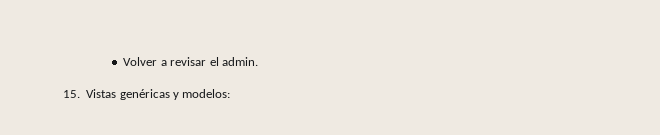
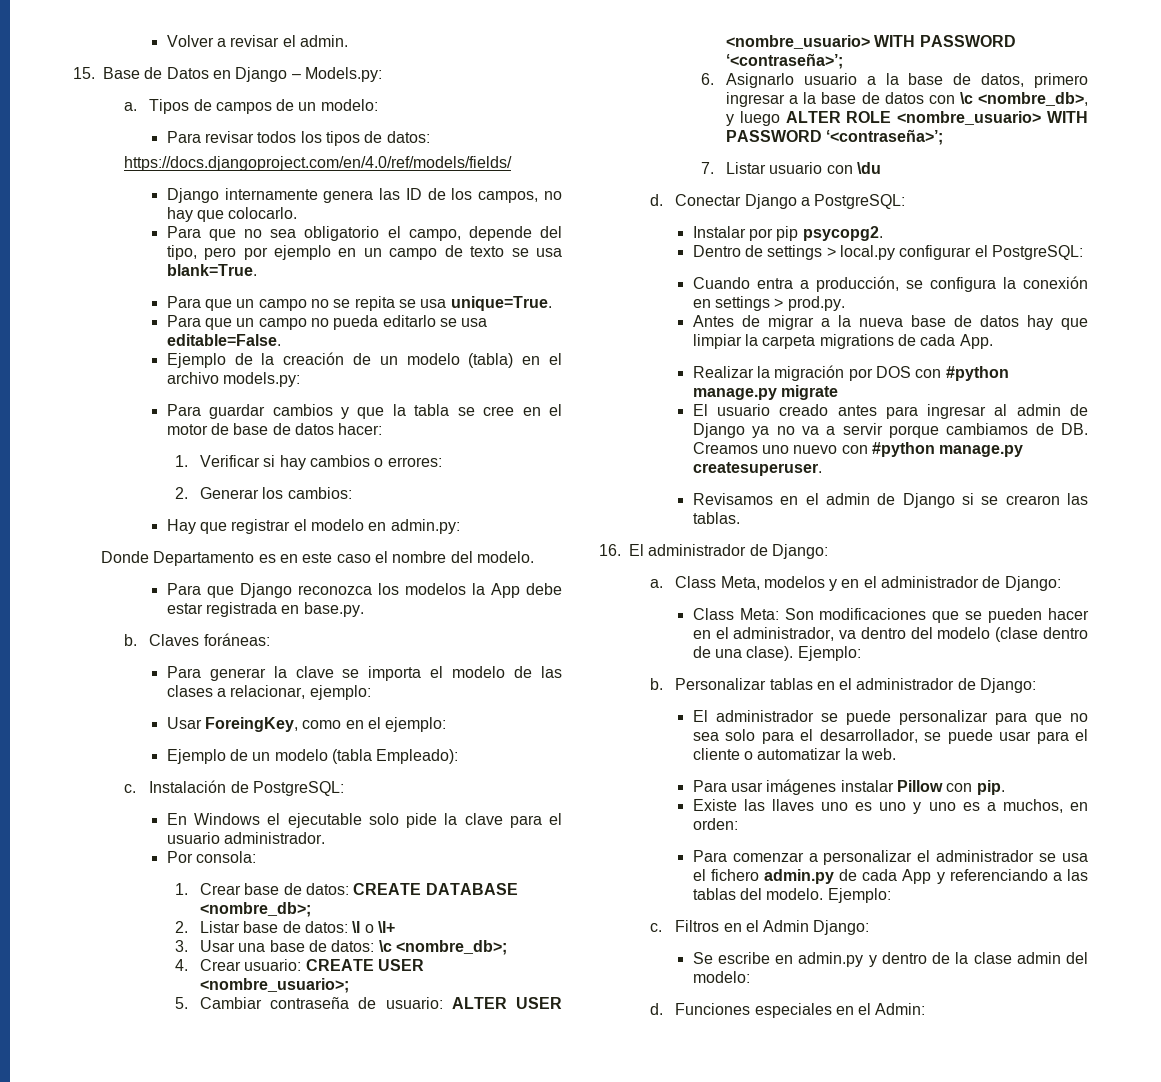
- 15. Vistas genéricas y modelos:
+ 15. Base de Datos en Django – Models.py:
+ a. Tipos de campos de un modelo:
+ Para revisar todos los tipos de datos:
+ https://docs.djangoproject.com/en/4.0/ref/models/fields/
+ Django internamente genera las ID de los campos, no hay que colocarlo.
+ Para que no sea obligatorio el campo, depende del tipo, pero por ejemplo en un campo de texto se usa blank=True.
+ Para que un campo no se repita se usa unique=True.
+ Para que un campo no pueda editarlo se usa editable=False.
+ Ejemplo de la creación de un modelo (tabla) en el archivo models.py:
+ Para guardar cambios y que la tabla se cree en el motor de base de datos hacer:
+ 1. Verificar si hay cambios o errores:
+ 2. Generar los cambios:
+ Hay que registrar el modelo en admin.py:
+ Donde Departamento es en este caso el nombre del modelo.
+ Para que Django reconozca los modelos la App debe estar registrada en base.py.
+ b. Claves foráneas:
+ Para generar la clave se importa el modelo de las clases a relacionar, ejemplo:
+ Usar ForeingKey, como en el ejemplo:
+ Ejemplo de un modelo (tabla Empleado):
+ c. Instalación de PostgreSQL:
+ En Windows el ejecutable solo pide la clave para el usuario administrador.
+ Por consola:
+ 1. Crear base de datos: CREATE DATABASE <nombre_db>;
+ 2. Listar base de datos: \l o \l+
+ 3. Usar una base de datos: \c <nombre_db>;
+ 4. Crear usuario: CREATE USER <nombre_usuario>;
+ 5. Cambiar contraseña de usuario: ALTER USER <nombre_usuario> WITH PASSWORD ‘<contraseña>’;
+ 6. Asignarlo usuario a la base de datos, primero ingresar a la base de datos con \c <nombre_db>, y luego ALTER ROLE <nombre_usuario> WITH PASSWORD ‘<contraseña>’;
+ 7. Listar usuario con \du
+ d. Conectar Django a PostgreSQL:
+ Instalar por pip psycopg2.
+ Dentro de settings > local.py configurar el PostgreSQL:
+ Cuando entra a producción, se configura la conexión en settings > prod.py.
+ Antes de migrar a la nueva base de datos hay que limpiar la carpeta migrations de cada App.
+ Realizar la migración por DOS con #python manage.py migrate
+ El usuario creado antes para ingresar al admin de Django ya no va a servir porque cambiamos de DB. Creamos uno nuevo con #python manage.py createsuperuser.
+ Revisamos en el admin de Django si se crearon las tablas.
+ 16. El administrador de Django:
+ a. Class Meta, modelos y en el administrador de Django:
+ Class Meta: Son modificaciones que se pueden hacer en el administrador, va dentro del modelo (clase dentro de una clase). Ejemplo:
+ b. Personalizar tablas en el administrador de Django:
+ El administrador se puede personalizar para que no sea solo para el desarrollador, se puede usar para el cliente o automatizar la web.
+ Para usar imágenes instalar Pillow con pip.
+ Existe las llaves uno es uno y uno es a muchos, en orden:
+ Para comenzar a personalizar el administrador se usa el fichero admin.py de cada App y referenciando a las tablas del modelo. Ejemplo:
+ c. Filtros en el Admin Django:
+ Se escribe en admin.py y dentro de la clase admin del modelo:
+ d. Funciones especiales en el Admin:

